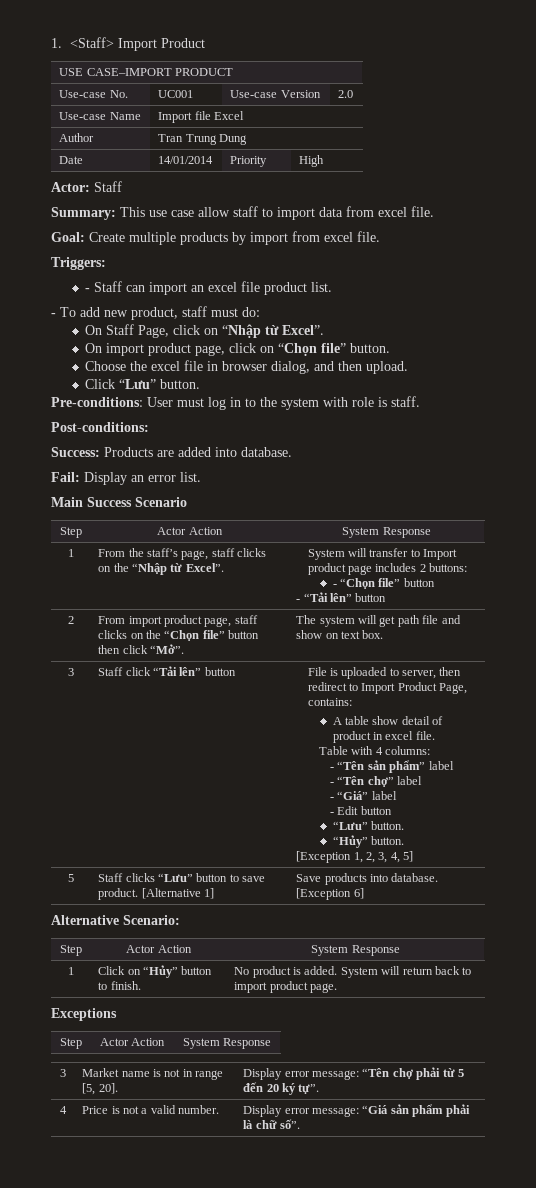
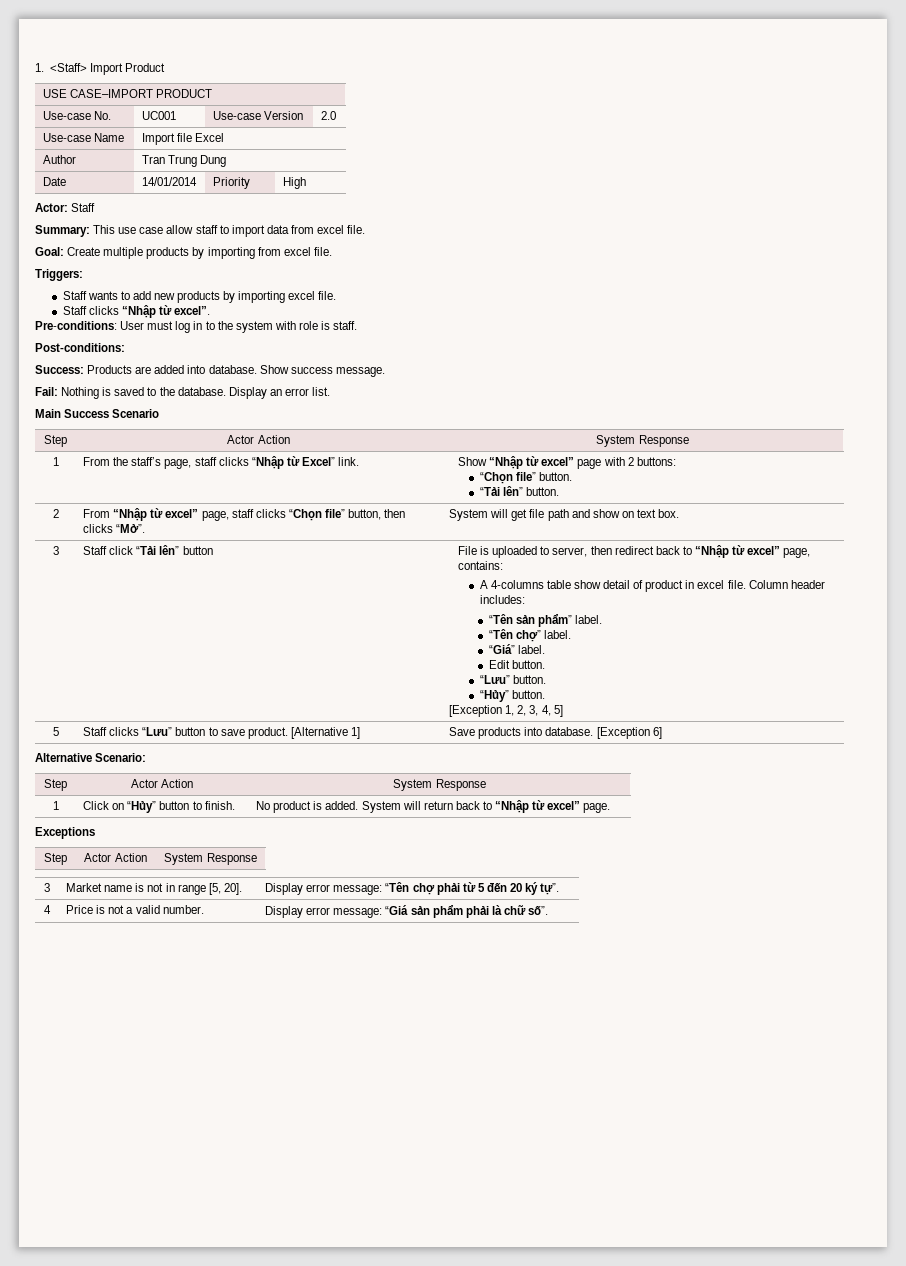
- Goal: Create multiple products by import from excel file.
+ Goal: Create multiple products by importing from excel file.
- - Staff can import an excel file product list.
- - To add new product, staff must do:
- On Staff Page, click on “Nhập từ Excel”.
- On import product page, click on “Chọn file” button.
- Choose the excel file in browser dialog, and then upload.
- Click “Lưu” button.
+ Staff wants to add new products by importing excel file.
+ Staff clicks “Nhập từ excel”.
- Success: Products are added into database.
- Fail: Display an error list.
+ Success: Products are added into database. Show success message.
+ Fail: Nothing is saved to the database. Display an error list.
- 1 | From the staff’s page, staff clicks on the “Nhập từ Excel”. | System will transfer to Import product page includes 2 buttons:
- - “Chọn file” button
- - “Tải lên” button
+ 1 | From the staff’s page, staff clicks “Nhập từ Excel” link. | Show “Nhập từ excel” page with 2 buttons:
+ “Chọn file” button.
+ “Tải lên” button.
- 2 | From import product page, staff clicks on the “Chọn file” button then click “Mở”. | The system will get path file and show on text box.
+ 2 | From “Nhập từ excel” page, staff clicks “Chọn file” button, then clicks “Mở”. | System will get file path and show on text box.
- File is uploaded to server, then redirect to Import Product Page, contains:
+ File is uploaded to server, then redirect back to “Nhập từ excel” page, contains:
- A table show detail of product in excel file.
- Table with 4 columns:
- - “Tên sản phẩm” label
- - “Tên chợ” label
- - “Giá” label
- - Edit button
+ A 4-columns table show detail of product in excel file. Column header includes:
+ “Tên sản phẩm” label.
+ “Tên chợ” label.
+ “Giá” label.
+ Edit button.
- 1 | Click on “Hủy” button to finish. | No product is added. System will return back to import product page.
+ 1 | Click on “Hủy” button to finish. | No product is added. System will return back to “Nhập từ excel” page.

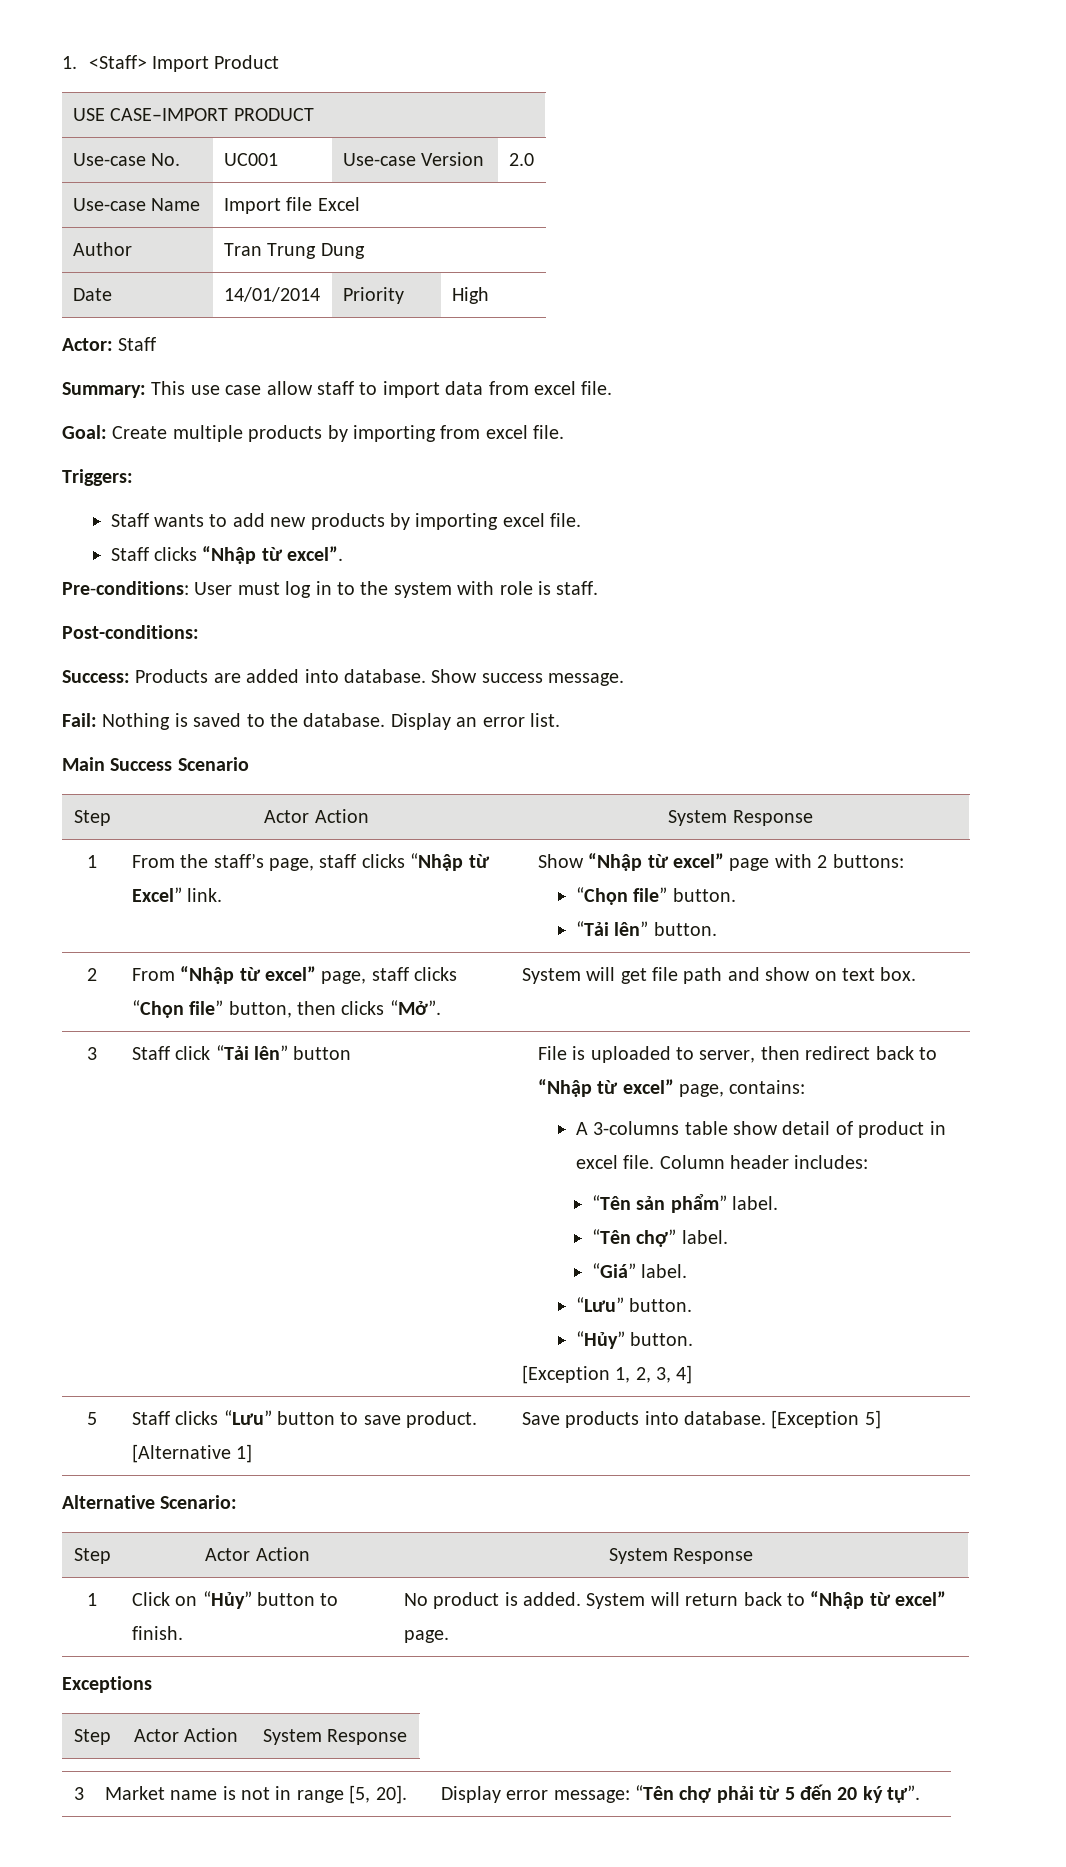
- A 4-columns table show detail of product in excel file.
+ A 3-columns table show detail of product in excel file.
- Edit button.
- [Exception 1, 2, 3, 4, 5]
+ [Exception 1, 2, 3, 4]
- 5 | Staff clicks “Lưu” button to save product. [Alternative 1] | Save products into database. [Exception 6]
+ 5 | Staff clicks “Lưu” button to save product. [Alternative 1] | Save products into database. [Exception 5]
- 4 | Price is not a valid number. | Display error message: “Giá sản phẩm phải là chữ số”.

